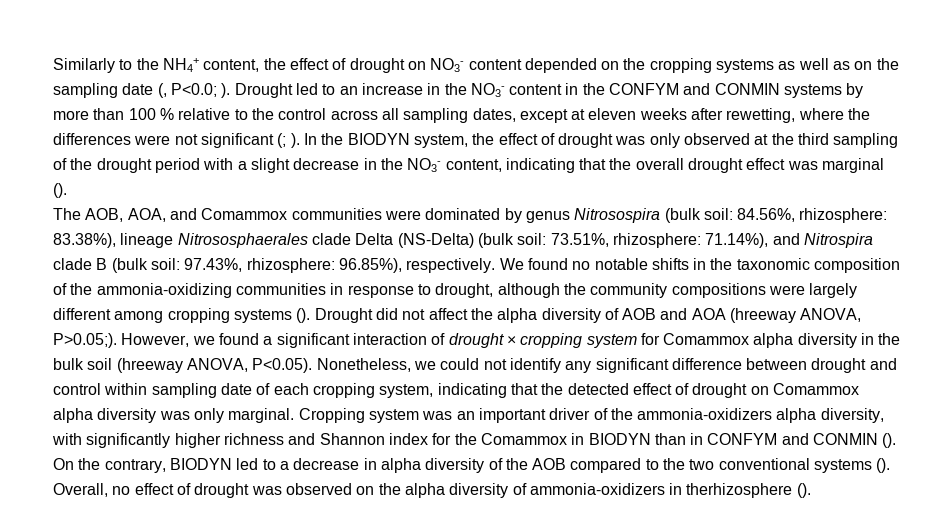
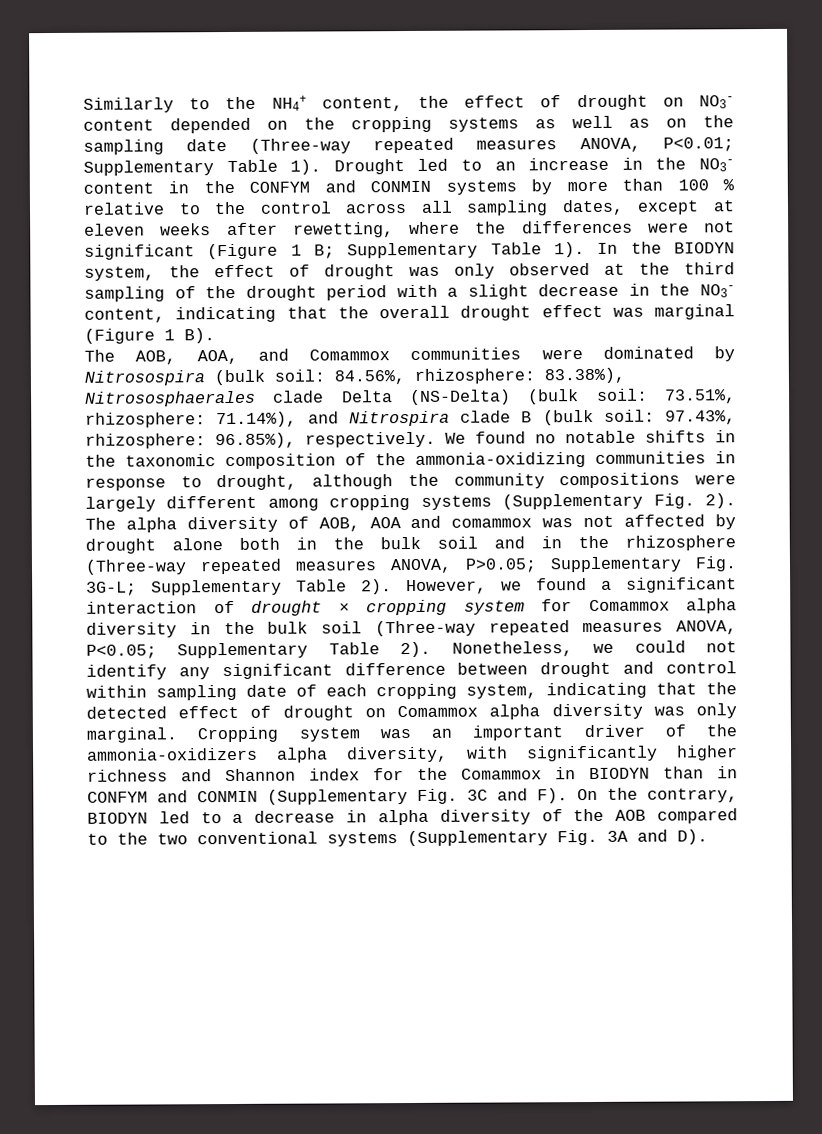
- Similarly to the NH4+ content, the effect of drought on NO3- content depended on the cropping systems as well as on the sampling date (, P<0.0; ).
+ Similarly to the NH4+ content, the effect of drought on NO3- content depended on the cropping systems as well as on the sampling date (Three-way repeated measures ANOVA, P<0.01; Supplementary Table 1).
- Drought led to an increase in the NO3- content in the CONFYM and CONMIN systems by more than 100 % relative to the control across all sampling dates, except at eleven weeks after rewetting, where the differences were not significant (; ).
+ Drought led to an increase in the NO3- content in the CONFYM and CONMIN systems by more than 100 % relative to the control across all sampling dates, except at eleven weeks after rewetting, where the differences were not significant (Figure 1 B; Supplementary Table 1).
- In the BIODYN system, the effect of drought was only observed at the third sampling of the drought period with a slight decrease in the NO3- content, indicating that the overall drought effect was marginal ().
+ In the BIODYN system, the effect of drought was only observed at the third sampling of the drought period with a slight decrease in the NO3- content, indicating that the overall drought effect was marginal (Figure 1 B).
- The AOB, AOA, and Comammox communities were dominated by genus Nitrosospira (bulk soil: 84.56%, rhizosphere: 83.38%), lineage Nitrososphaerales clade Delta (NS-Delta) (bulk soil: 73.51%, rhizosphere: 71.14%), and Nitrospira clade B (bulk soil: 97.43%, rhizosphere: 96.85%), respectively.
+ The AOB, AOA, and Comammox communities were dominated by Nitrosospira (bulk soil: 84.56%, rhizosphere: 83.38%), Nitrososphaerales clade Delta (NS-Delta) (bulk soil: 73.51%, rhizosphere: 71.14%), and Nitrospira clade B (bulk soil: 97.43%, rhizosphere: 96.85%), respectively.
- We found no notable shifts in the taxonomic composition of the ammonia-oxidizing communities in response to drought, although the community compositions were largely different among cropping systems (). Drought did not affect the alpha diversity of AOB and AOA (hreeway ANOVA, P>0.05;). However, we found a significant interaction of drought × cropping system for Comammox alpha diversity in the bulk soil (hreeway ANOVA, P<0.05). Nonetheless, we could not identify any significant difference between drought and control within sampling date of each cropping system, indicating that the detected effect of drought on Comammox alpha diversity was only marginal.
+ We found no notable shifts in the taxonomic composition of the ammonia-oxidizing communities in response to drought, although the community compositions were largely different among cropping systems (Supplementary Fig. 2). The alpha diversity of AOB, AOA and comammox was not affected by drought alone both in the bulk soil and in the rhizosphere (Three-way repeated measures ANOVA, P>0.05; Supplementary Fig. 3G-L; Supplementary Table 2). However, we found a significant interaction of drought × cropping system for Comammox alpha diversity in the bulk soil (Three-way repeated measures ANOVA, P<0.05; Supplementary Table 2). Nonetheless, we could not identify any significant difference between drought and control within sampling date of each cropping system, indicating that the detected effect of drought on Comammox alpha diversity was only marginal.
- Cropping system was an important driver of the ammonia-oxidizers alpha diversity, with significantly higher richness and Shannon index for the Comammox in BIODYN than in CONFYM and CONMIN (). On the contrary, BIODYN led to a decrease in alpha diversity of the AOB compared to the two conventional systems (). Overall, no effect of drought was observed on the alpha diversity of ammonia-oxidizers in therhizosphere ().
+ Cropping system was an important driver of the ammonia-oxidizers alpha diversity, with significantly higher richness and Shannon index for the Comammox in BIODYN than in CONFYM and CONMIN (Supplementary Fig. 3C and F). On the contrary, BIODYN led to a decrease in alpha diversity of the AOB compared to the two conventional systems (Supplementary Fig. 3A and D).

